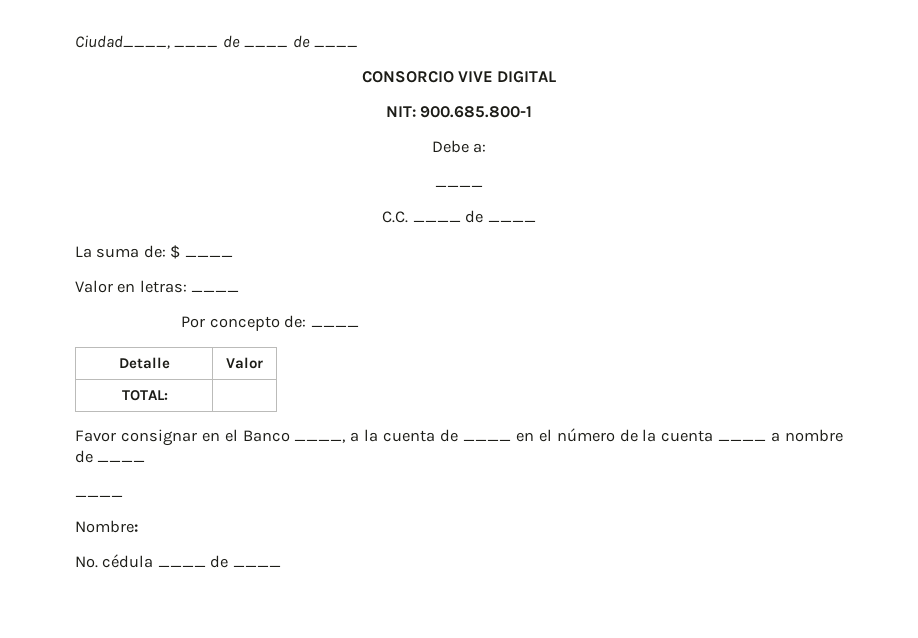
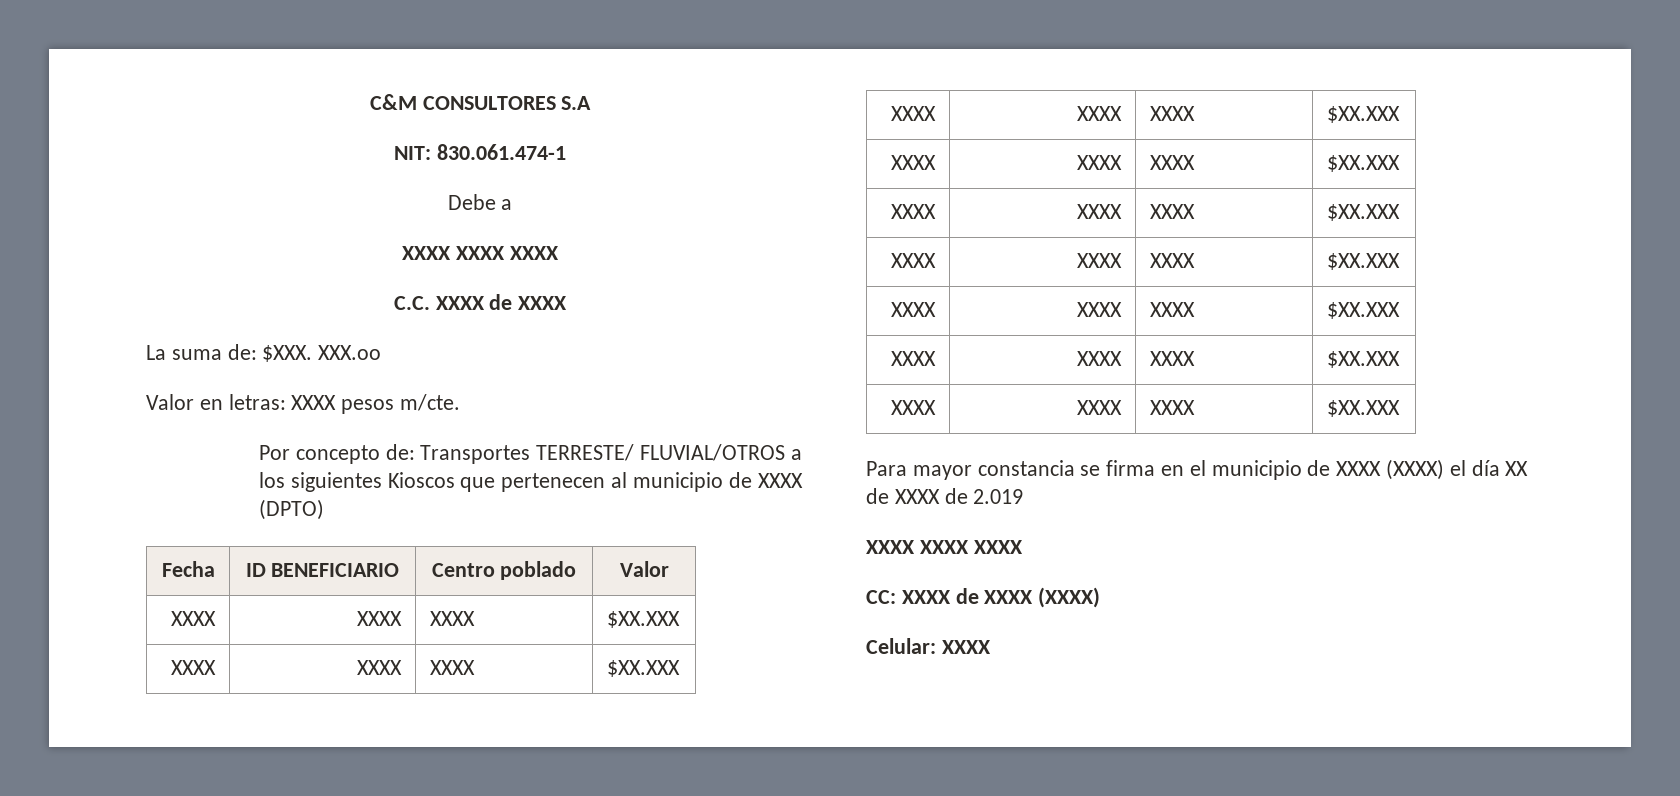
- Ciudad____, ____ de ____ de ____
- CONSORCIO VIVE DIGITAL
+ C&M CONSULTORES S.A
- NIT: 900.685.800-1
+ NIT: 830.061.474-1
- Debe a:
- ____
- C.C. ____ de ____
+ Debe a
+ XXXX XXXX XXXX
+ C.C. XXXX de XXXX
- La suma de: $ ____
+ La suma de: $XXX. XXX.oo
- Valor en letras: ____
+ Valor en letras: XXXX pesos m/cte.
- Por concepto de: ____
- Detalle | Valor
- TOTAL: |
- Favor consignar en el Banco ____, a la cuenta de ____ en el número de la cuenta ____ a nombre de ____
- ____
- Nombre:
- No. cédula ____ de ____
+ Por concepto de: Transportes TERRESTE/ FLUVIAL/OTROS a los siguientes Kioscos que pertenecen al municipio de XXXX (DPTO)
+ Fecha | ID BENEFICIARIO | Centro poblado | Valor
+ XXXX | XXXX | XXXX | $XX.XXX
+ XXXX | XXXX | XXXX | $XX.XXX
+ XXXX | XXXX | XXXX | $XX.XXX
+ XXXX | XXXX | XXXX | $XX.XXX
+ XXXX | XXXX | XXXX | $XX.XXX
+ XXXX | XXXX | XXXX | $XX.XXX
+ XXXX | XXXX | XXXX | $XX.XXX
+ XXXX | XXXX | XXXX | $XX.XXX
+ XXXX | XXXX | XXXX | $XX.XXX
+ Para mayor constancia se firma en el municipio de XXXX (XXXX) el día XX de XXXX de 2.019
+ XXXX XXXX XXXX
+ CC: XXXX de XXXX (XXXX)
+ Celular: XXXX

